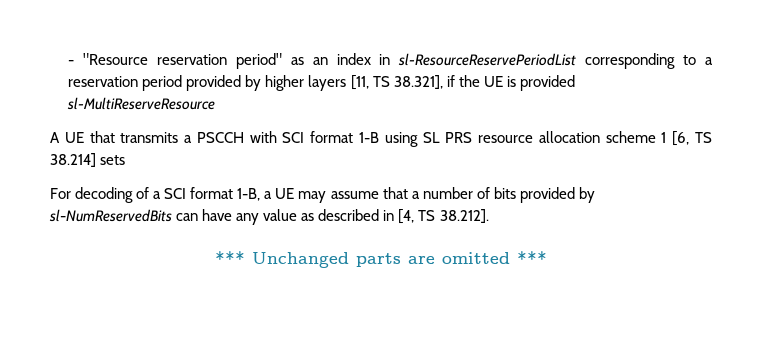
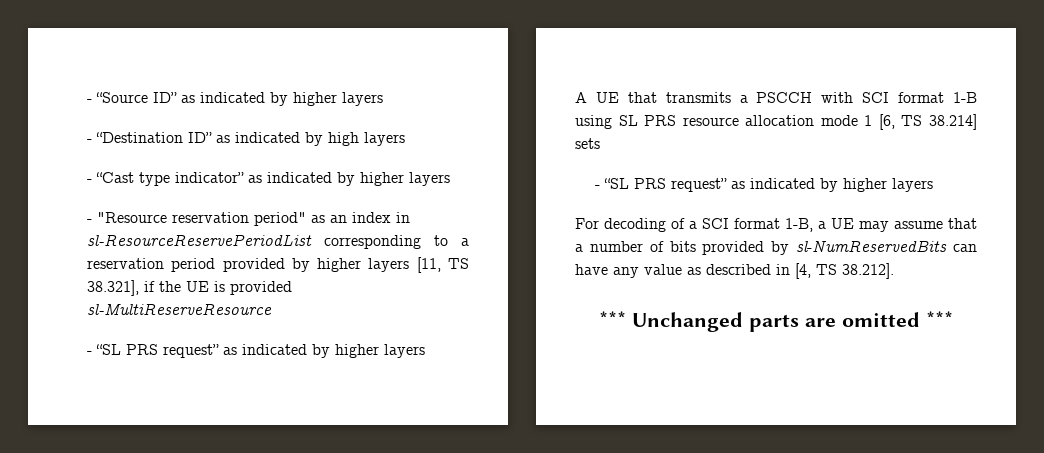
+ - “Source ID” as indicated by higher layers
+ - “Destination ID” as indicated by high layers
+ - “Cast type indicator” as indicated by higher layers
  - "Resource reservation period" as an index in sl-ResourceReservePeriodList corresponding to a reservation period provided by higher layers [11, TS 38.321], if the UE is provided sl-MultiReserveResource
+ - “SL PRS request” as indicated by higher layers
- A UE that transmits a PSCCH with SCI format 1-B using SL PRS resource allocation scheme 1 [6, TS 38.214] sets
+ A UE that transmits a PSCCH with SCI format 1-B using SL PRS resource allocation mode 1 [6, TS 38.214] sets
+ - “SL PRS request” as indicated by higher layers

